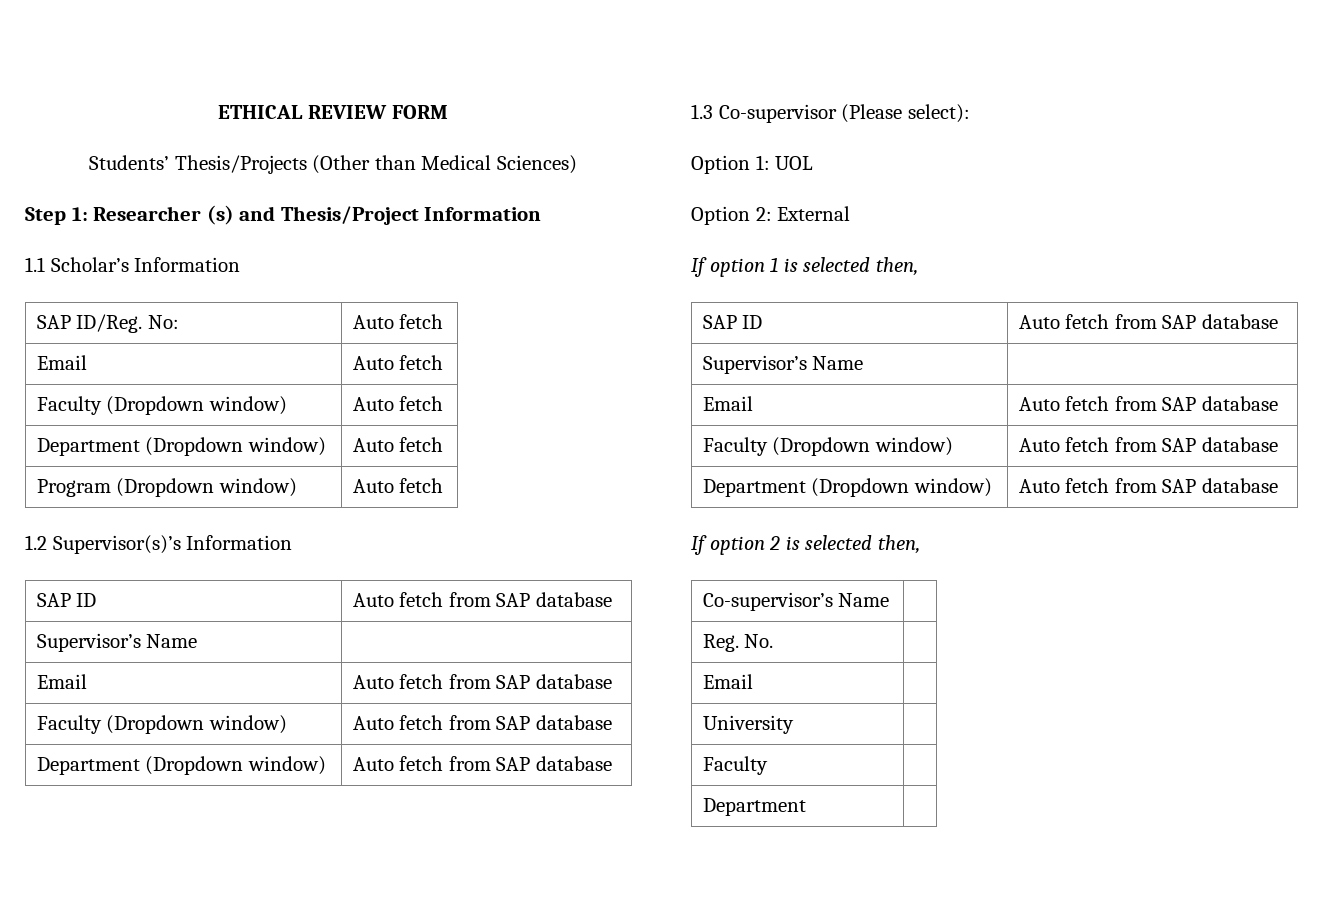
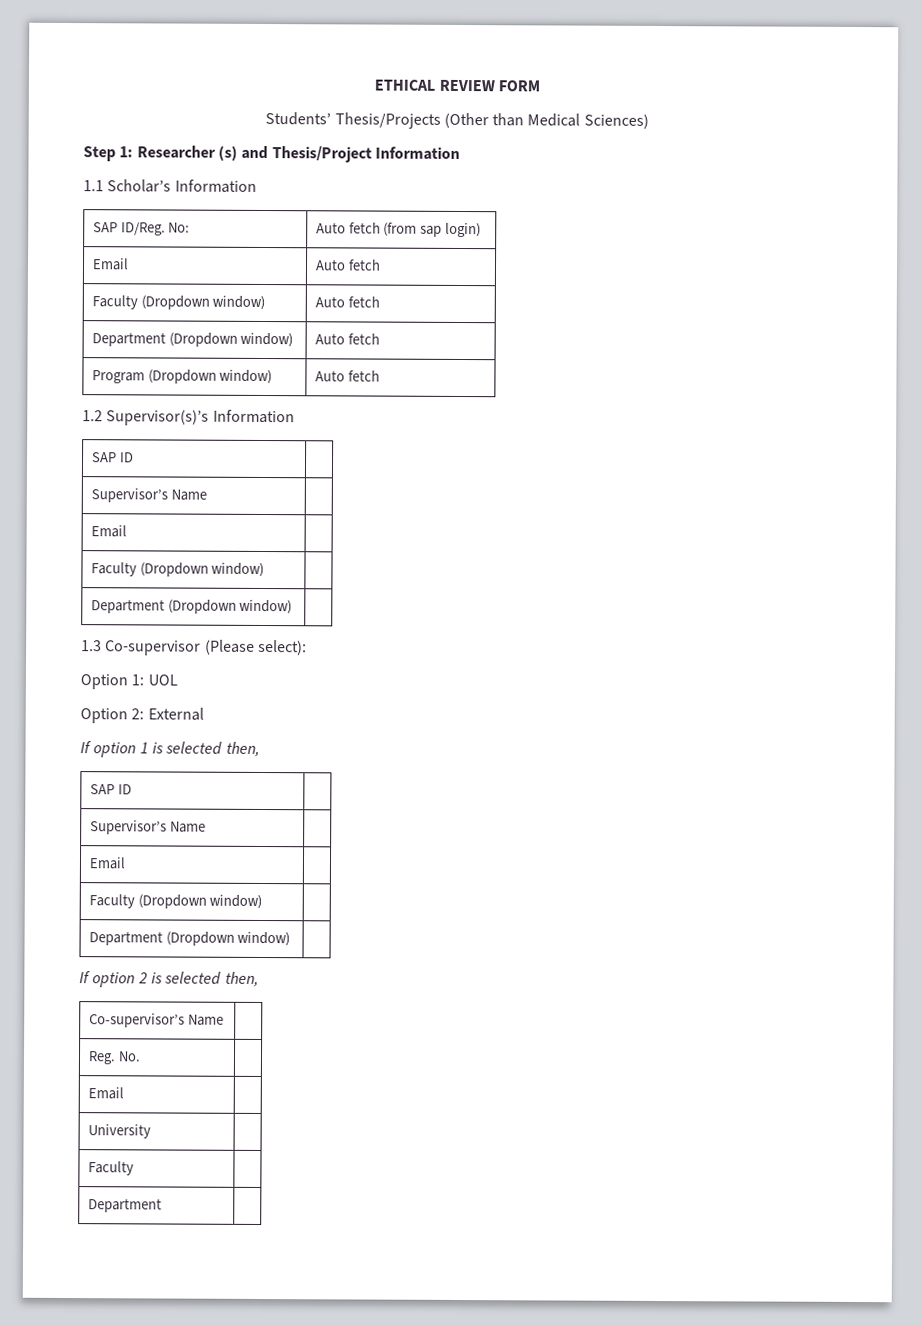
- SAP ID/Reg. No: | Auto fetch
+ SAP ID/Reg. No: | Auto fetch (from sap login)
  1.2 Supervisor(s)’s Information
- SAP ID | Auto fetch from SAP database
+ SAP ID |
  Supervisor’s Name |
- Email | Auto fetch from SAP database
- Faculty (Dropdown window) | Auto fetch from SAP database
- Department (Dropdown window) | Auto fetch from SAP database
+ Email |
+ Faculty (Dropdown window) |
+ Department (Dropdown window) |
  If option 1 is selected then,
- SAP ID | Auto fetch from SAP database
+ SAP ID |
  Supervisor’s Name |
- Email | Auto fetch from SAP database
- Faculty (Dropdown window) | Auto fetch from SAP database
- Department (Dropdown window) | Auto fetch from SAP database
+ Email |
+ Faculty (Dropdown window) |
+ Department (Dropdown window) |

